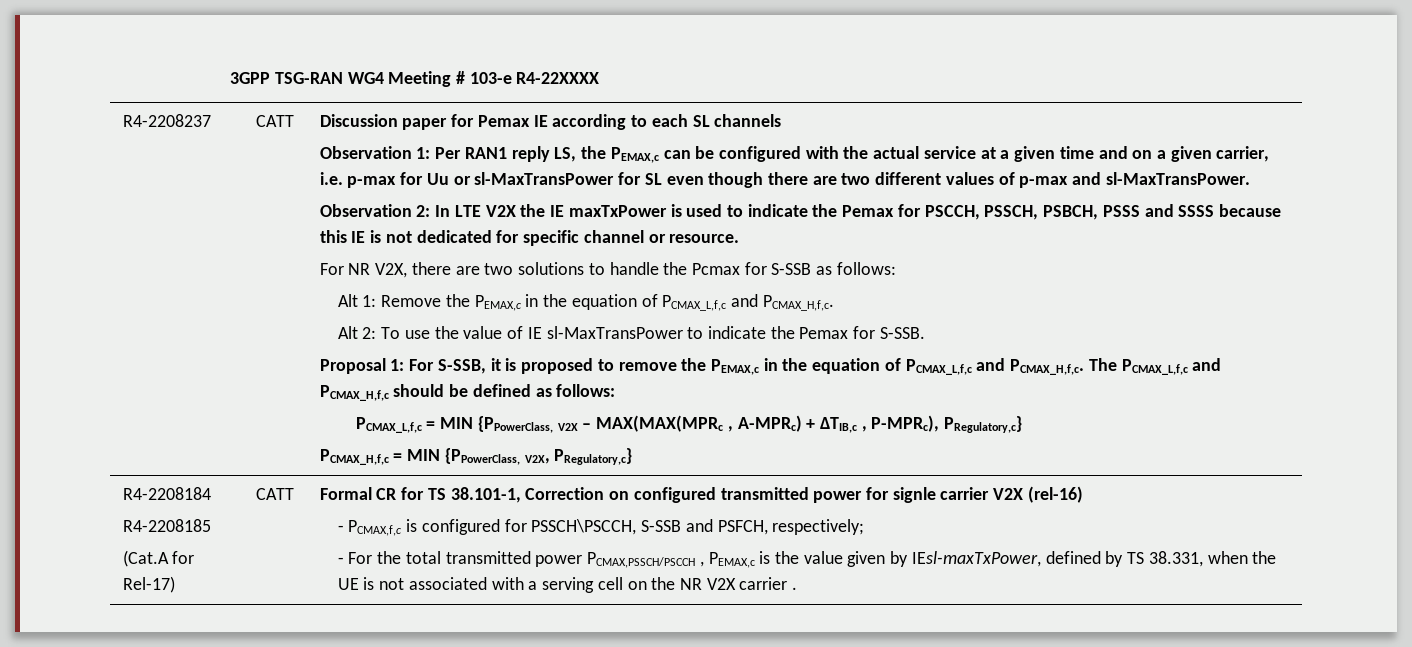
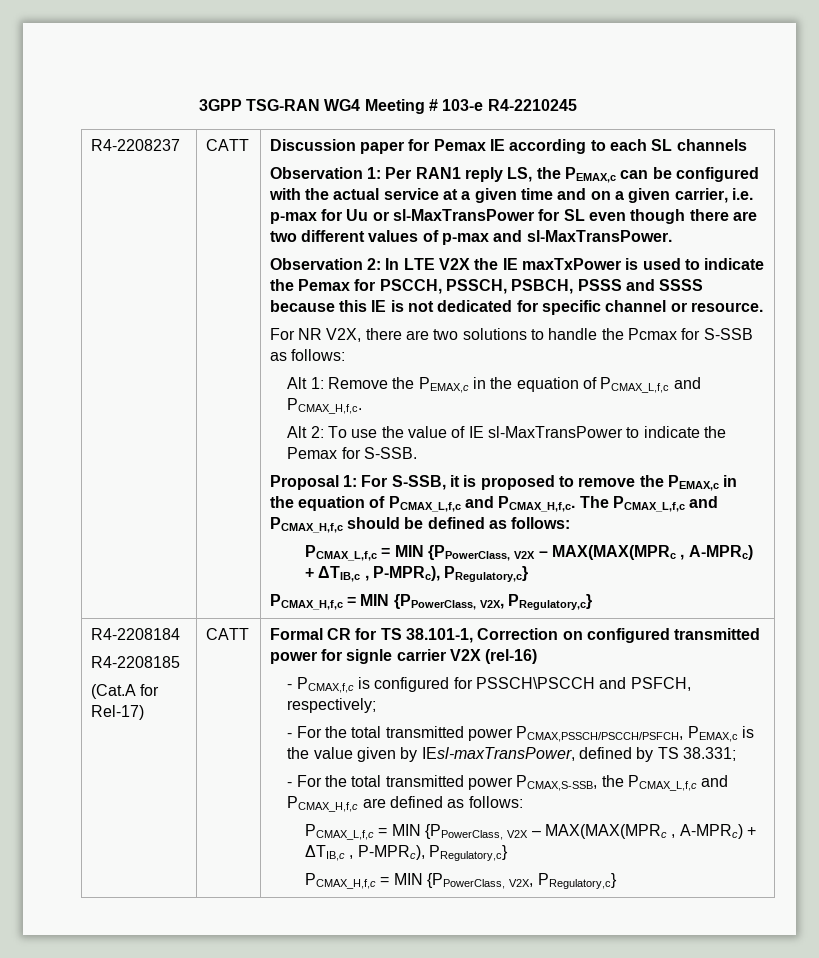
- 3GPP TSG-RAN WG4 Meeting # 103-e R4-22XXXX
+ 3GPP TSG-RAN WG4 Meeting # 103-e R4-2210245
- - PCMAX,f,c is configured for PSSCH\PSCCH, S-SSB and PSFCH, respectively;
+ - PCMAX,f,c is configured for PSSCH\PSCCH and PSFCH, respectively;
- - For the total transmitted power PCMAX,PSSCH/PSCCH , PEMAX,c is the value given by IEsl-maxTxPower, defined by TS 38.331, when the UE is not associated with a serving cell on the NR V2X carrier .
+ - For the total transmitted power PCMAX,PSSCH/PSCCH/PSFCH, PEMAX,c is the value given by IEsl-maxTransPower, defined by TS 38.331;
+ - For the total transmitted power PCMAX,S-SSB, the PCMAX_L,f,c and PCMAX_H,f,c are defined as follows:
+ PCMAX_L,f,c = MIN {PPowerClass, V2X – MAX(MAX(MPRc , A-MPRc) + ΔTIB,c , P-MPRc), PRegulatory,c}
+ PCMAX_H,f,c = MIN {PPowerClass, V2X, PRegulatory,c}

